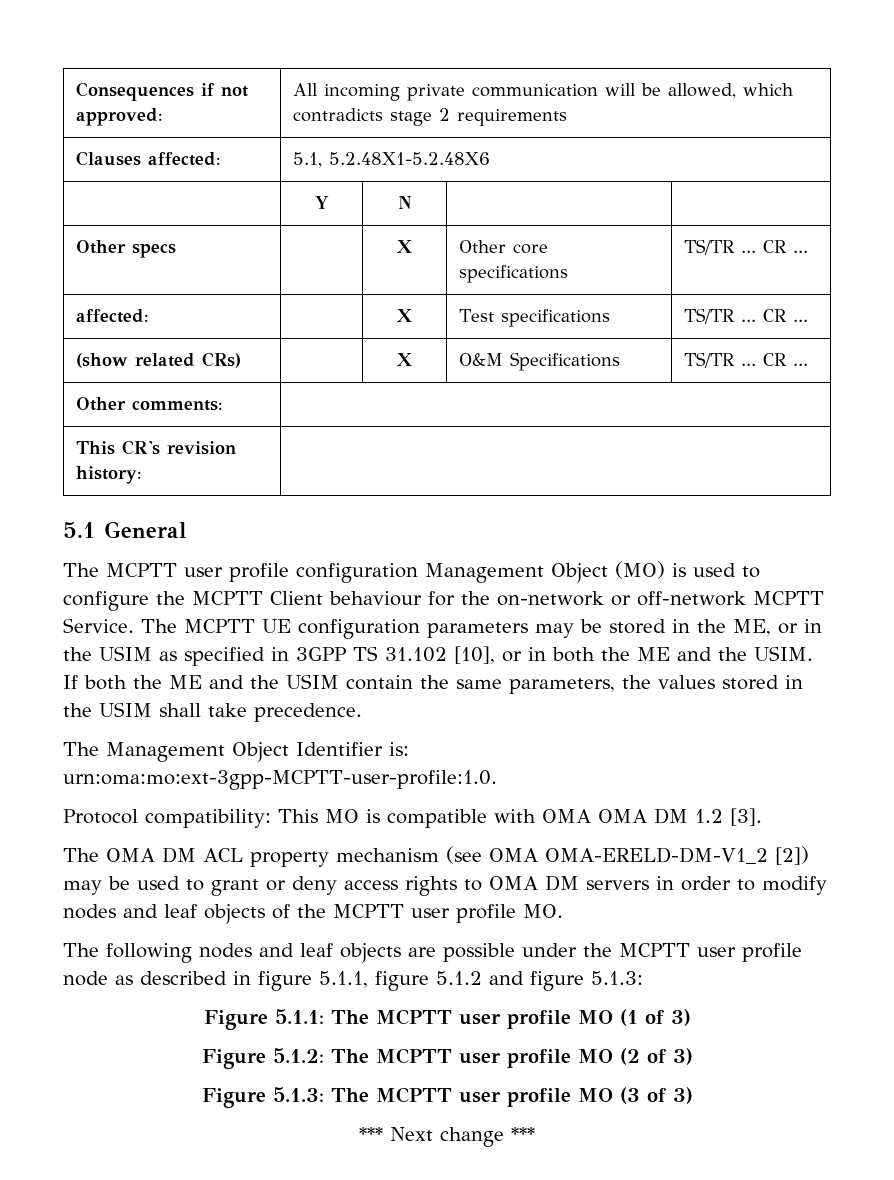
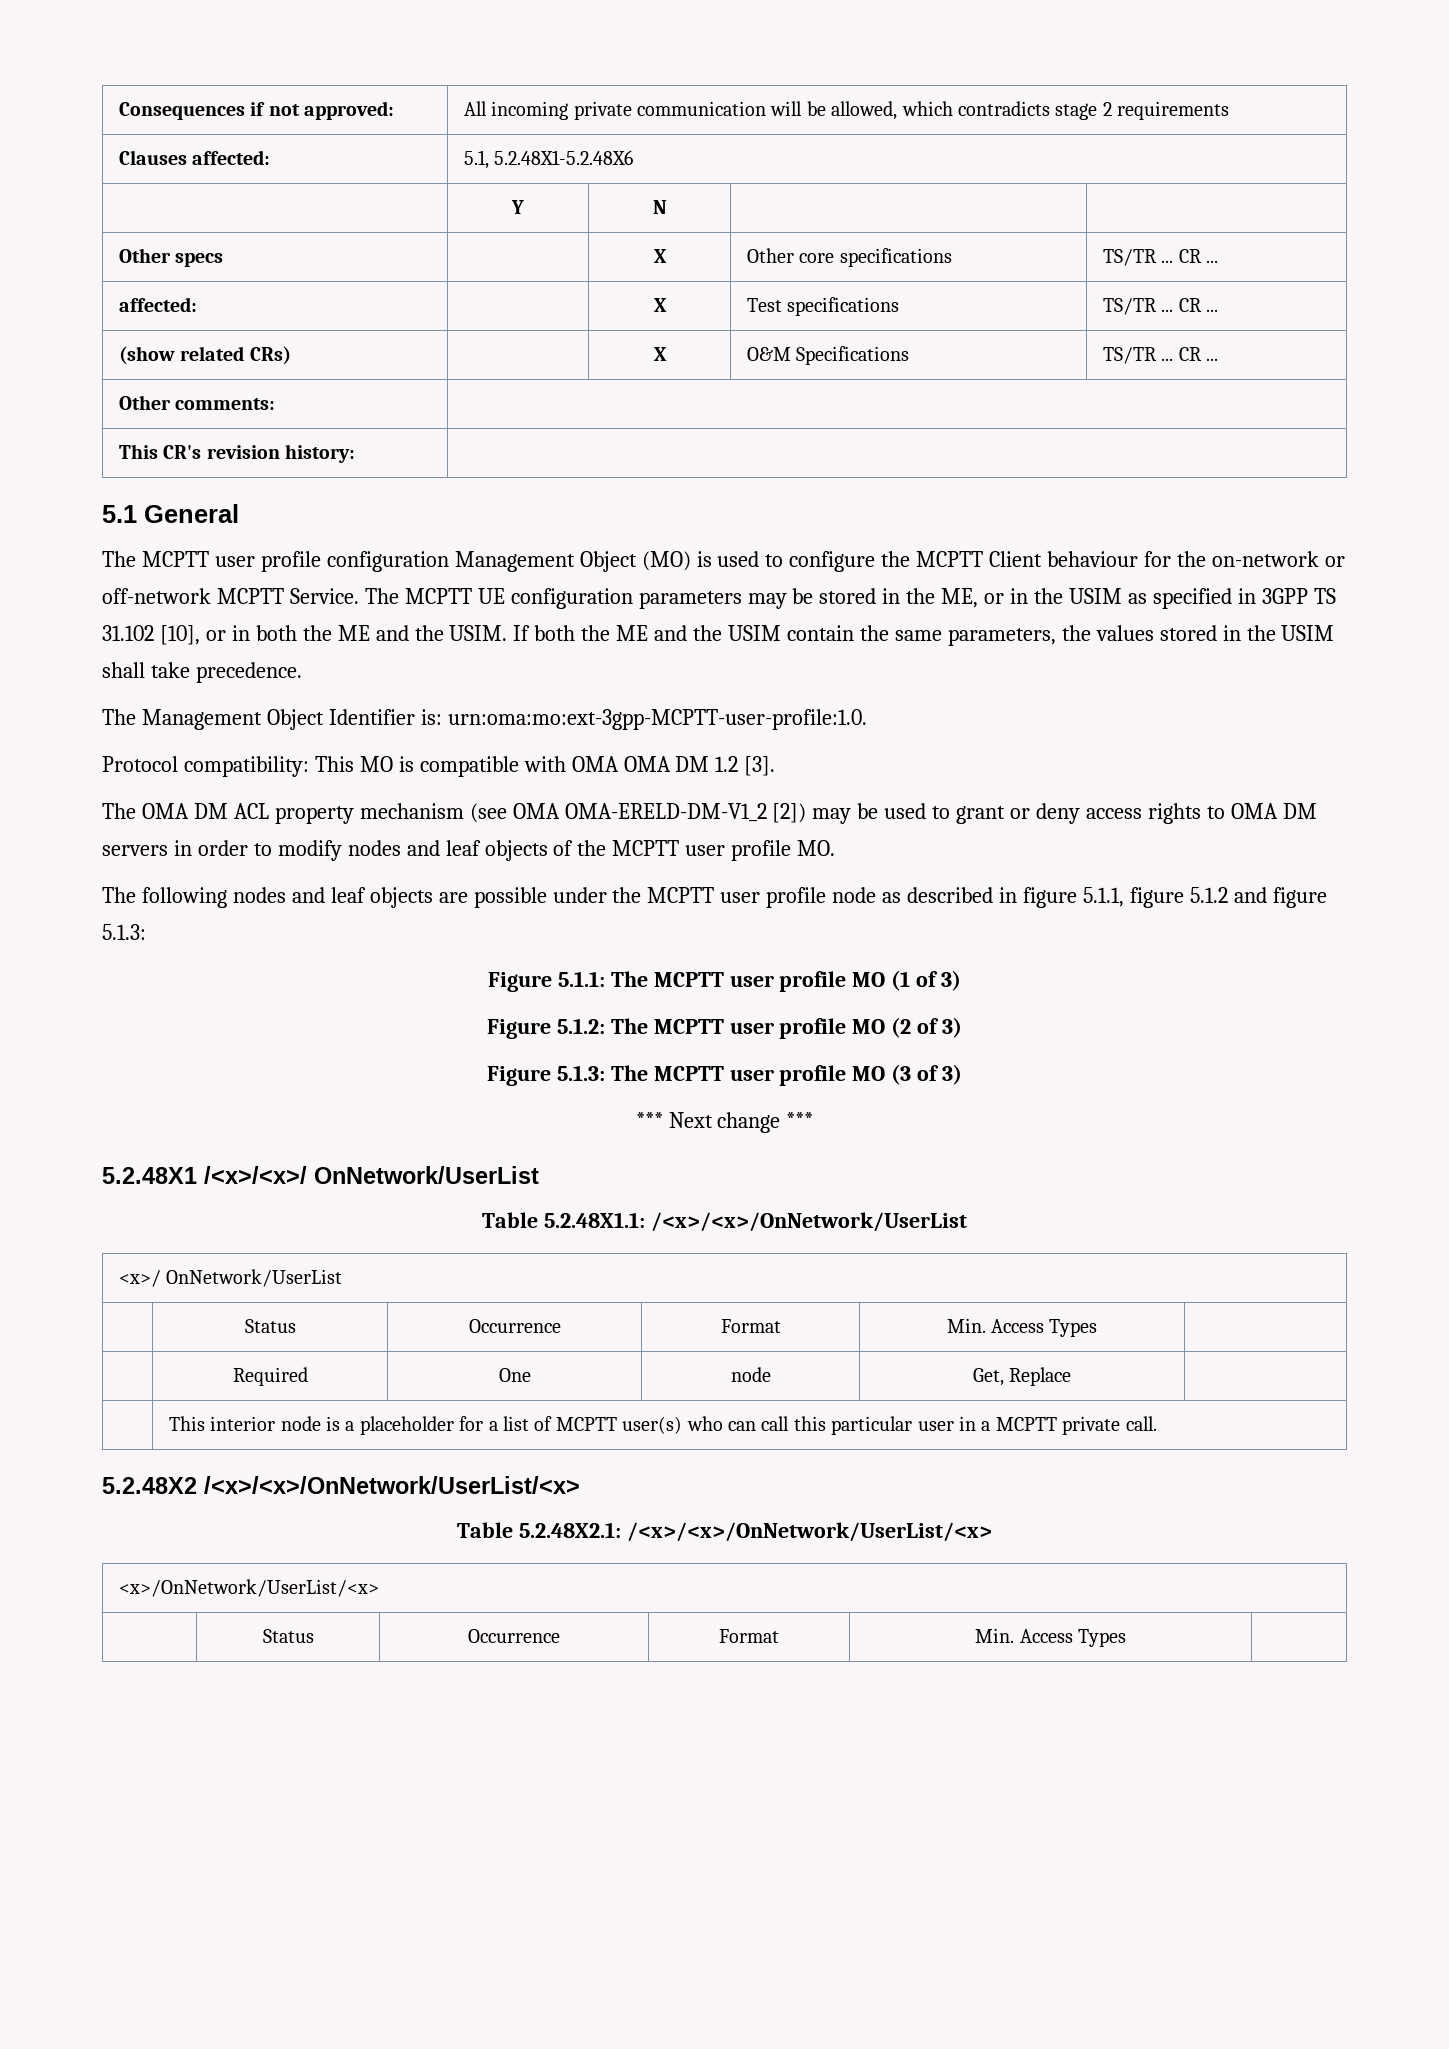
+ 5.2.48X1 /<x>/<x>/ OnNetwork/UserList
+ Table 5.2.48X1.1: /<x>/<x>/OnNetwork/UserList
+ <x>/ OnNetwork/UserList
+ | Status | Occurrence | Format | Min. Access Types |
+ | Required | One | node | Get, Replace |
+ | This interior node is a placeholder for a list of MCPTT user(s) who can call this particular user in a MCPTT private call.
+ 5.2.48X2 /<x>/<x>/OnNetwork/UserList/<x>
+ Table 5.2.48X2.1: /<x>/<x>/OnNetwork/UserList/<x>
+ <x>/OnNetwork/UserList/<x>
+ | Status | Occurrence | Format | Min. Access Types |

